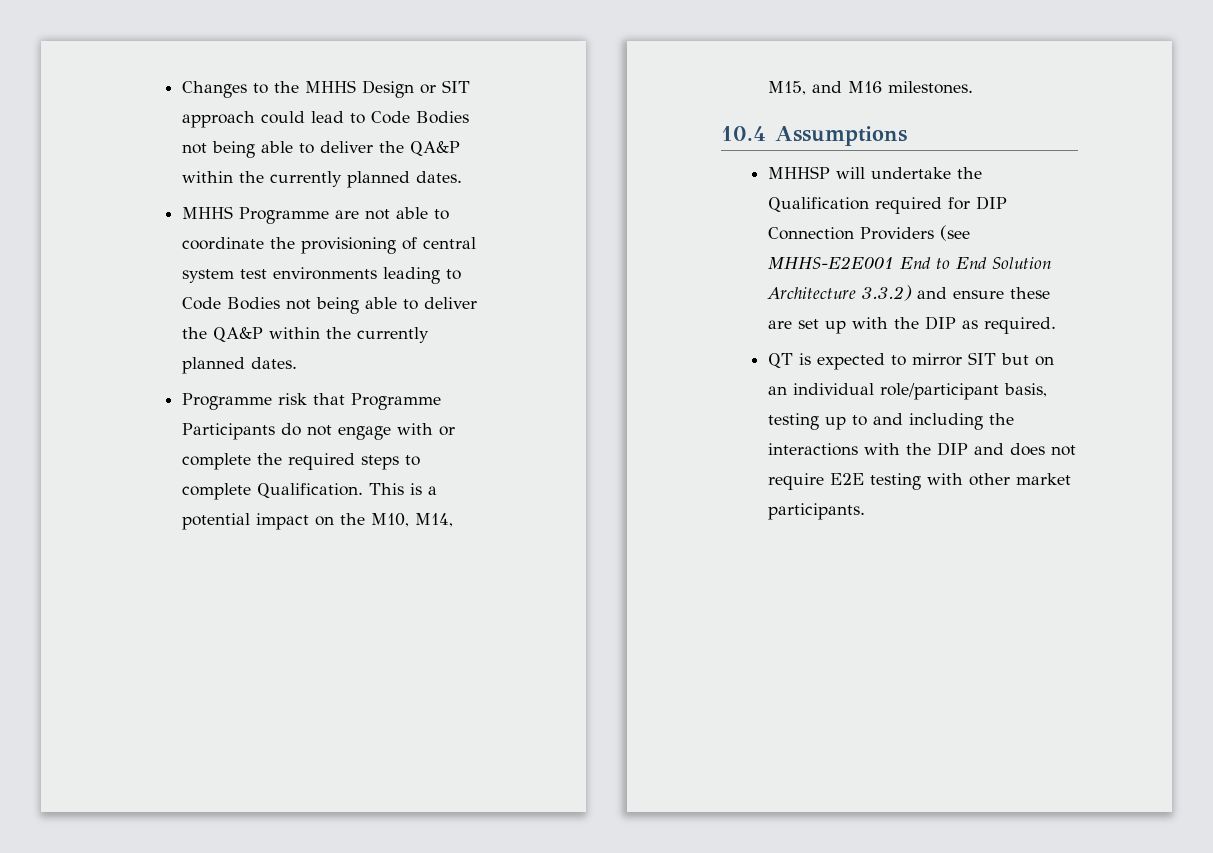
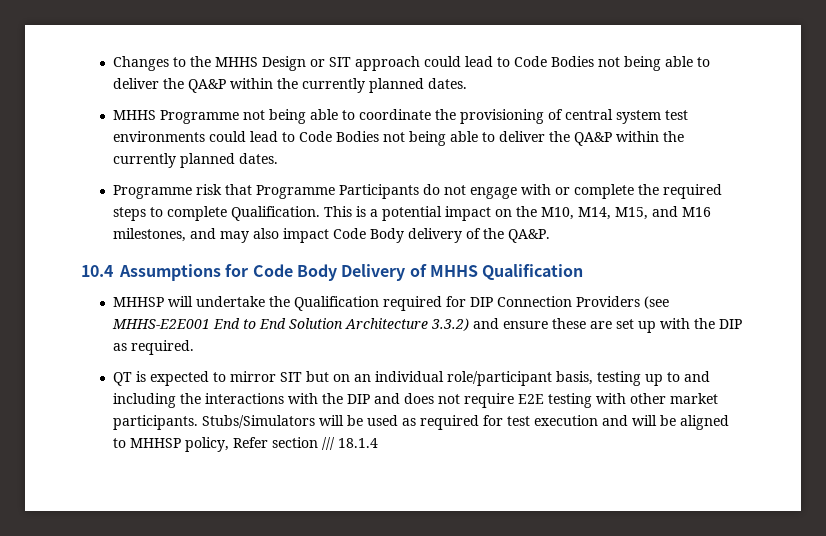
- MHHS Programme are not able to coordinate the provisioning of central system test environments leading to Code Bodies not being able to deliver the QA&P within the currently planned dates.
+ MHHS Programme not being able to coordinate the provisioning of central system test environments could lead to Code Bodies not being able to deliver the QA&P within the currently planned dates.
- This is a potential impact on the M10, M14, M15, and M16 milestones.
- 10.4 Assumptions
+ This is a potential impact on the M10, M14, M15, and M16 milestones, and may also impact Code Body delivery of the QA&P.
+ 10.4 Assumptions for Code Body Delivery of MHHS Qualification
+ Stubs/Simulators will be used as required for test execution and will be aligned to MHHSP policy, Refer section /// 18.1.4

